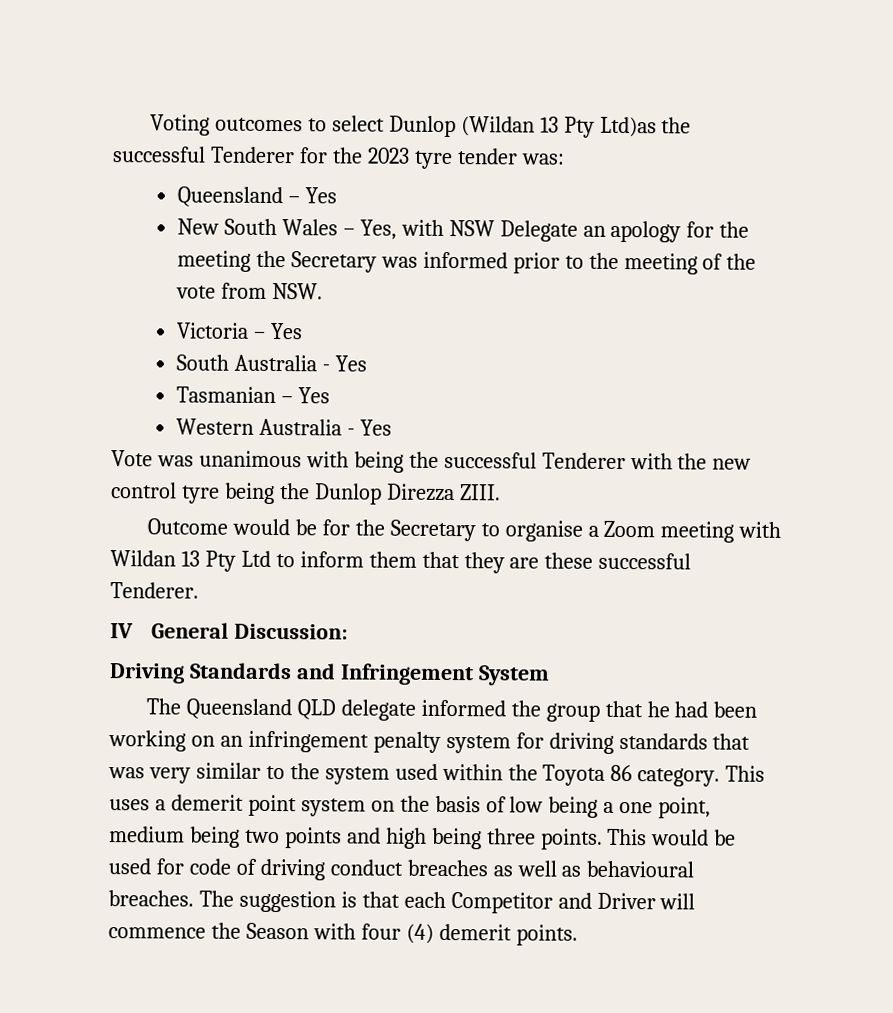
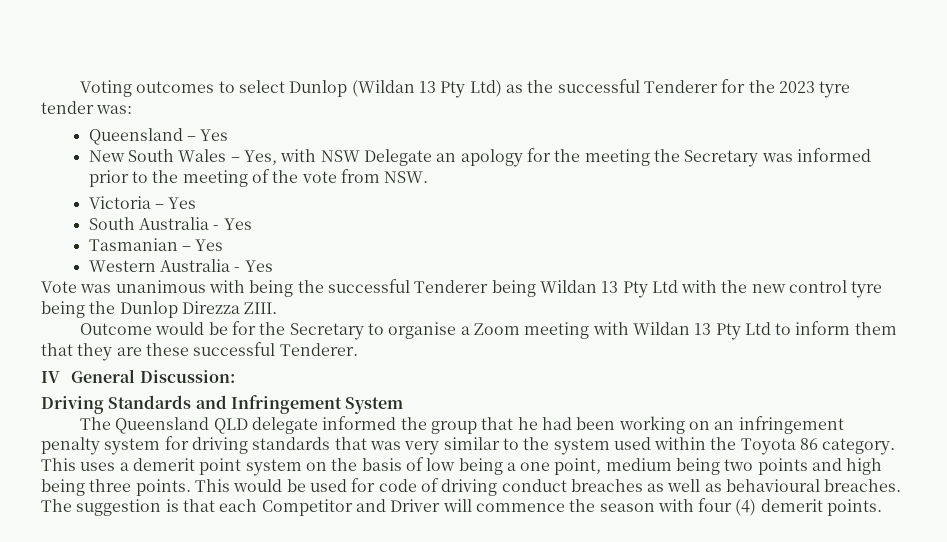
- Voting outcomes to select Dunlop (Wildan 13 Pty Ltd)as the successful Tenderer for the 2023 tyre tender was:
+ Voting outcomes to select Dunlop (Wildan 13 Pty Ltd) as the successful Tenderer for the 2023 tyre tender was:
- Vote was unanimous with being the successful Tenderer with the new control tyre being the Dunlop Direzza ZIII.
+ Vote was unanimous with being the successful Tenderer being Wildan 13 Pty Ltd with the new control tyre being the Dunlop Direzza ZIII.
- The suggestion is that each Competitor and Driver will commence the Season with four (4) demerit points.
+ The suggestion is that each Competitor and Driver will commence the season with four (4) demerit points.

